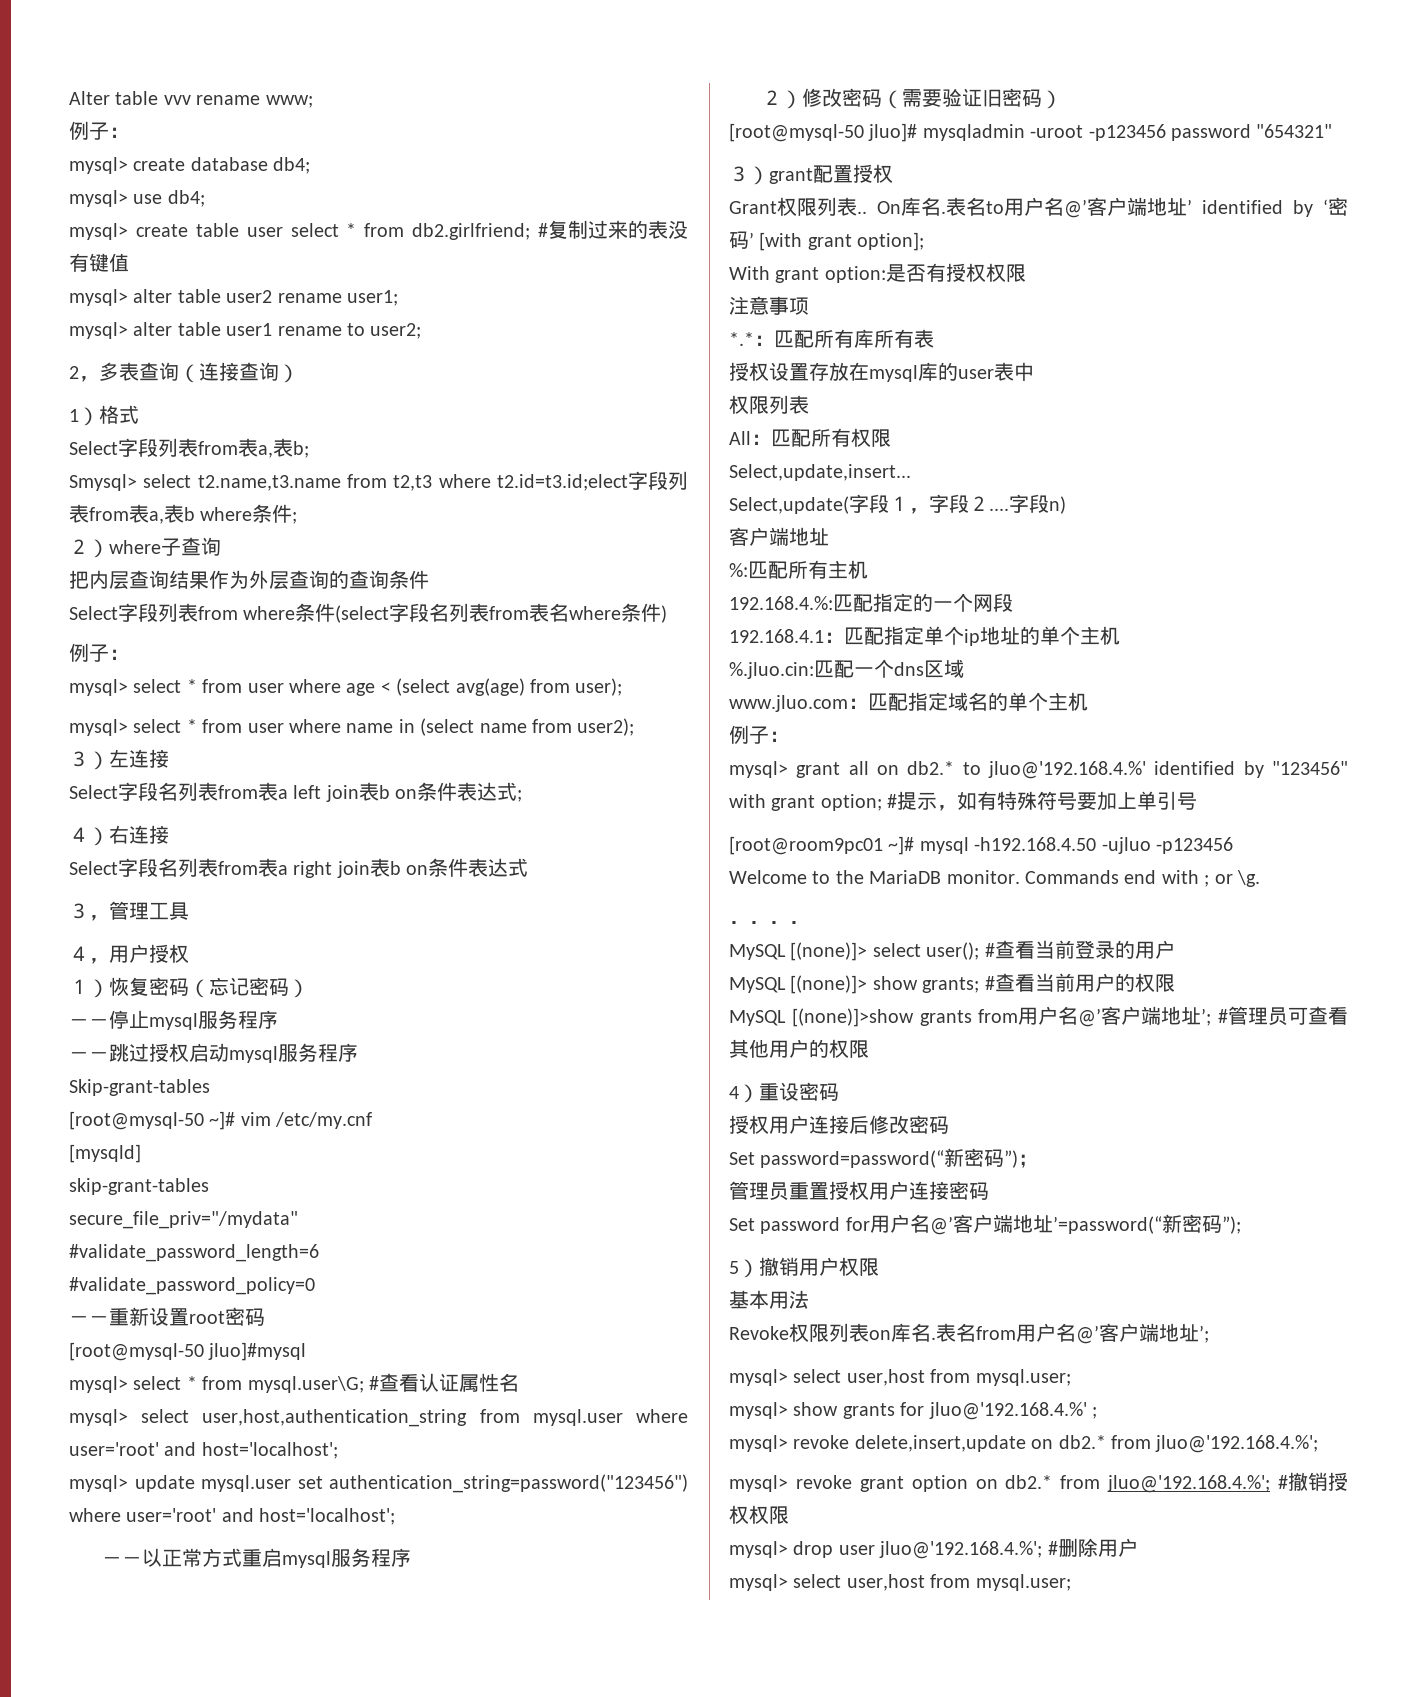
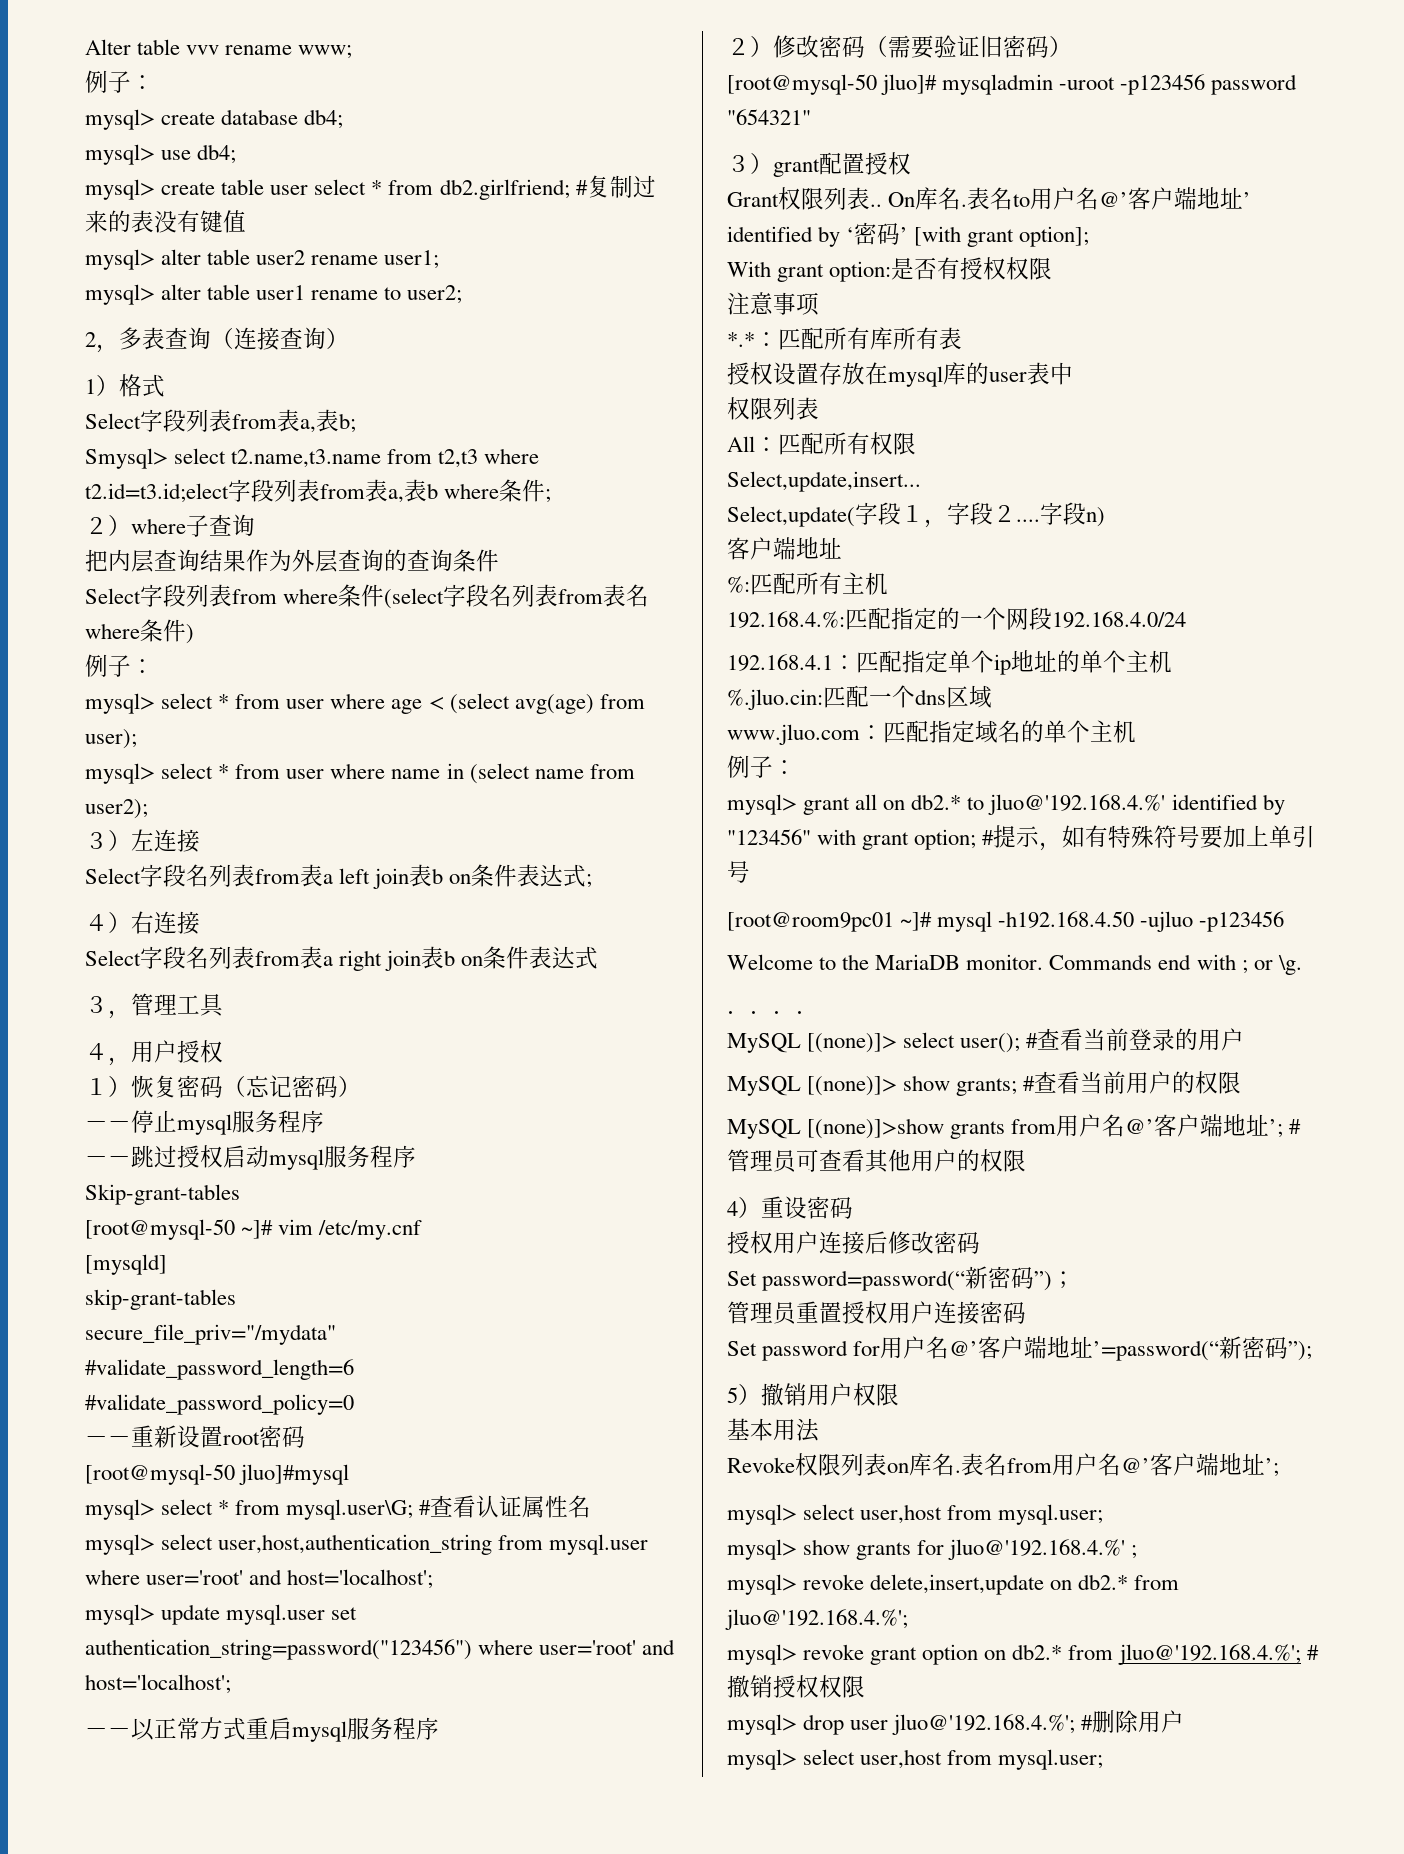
- 192.168.4.%:匹配指定的一个网段
+ 192.168.4.%:匹配指定的一个网段192.168.4.0/24

